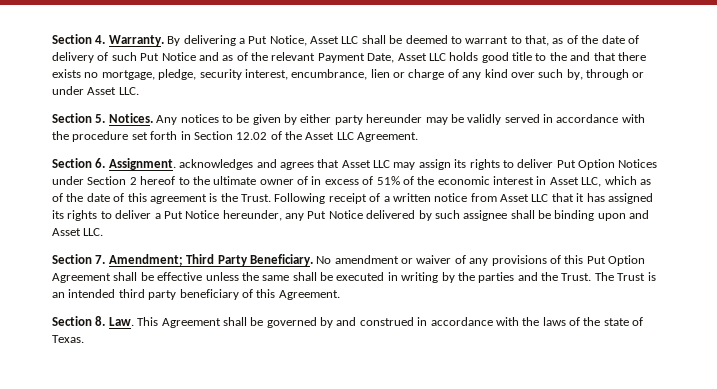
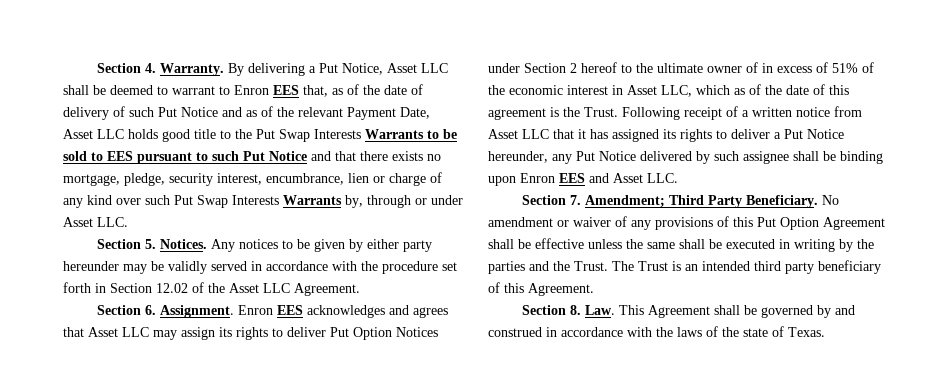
- By delivering a Put Notice, Asset LLC shall be deemed to warrant to that, as of the date of delivery of such Put Notice and as of the relevant Payment Date, Asset LLC holds good title to the and that there exists no mortgage, pledge, security interest, encumbrance, lien or charge of any kind over such by, through or under Asset LLC.
+ By delivering a Put Notice, Asset LLC shall be deemed to warrant to Enron EES that, as of the date of delivery of such Put Notice and as of the relevant Payment Date, Asset LLC holds good title to the Put Swap Interests Warrants to be sold to EES pursuant to such Put Notice and that there exists no mortgage, pledge, security interest, encumbrance, lien or charge of any kind over such Put Swap Interests Warrants by, through or under Asset LLC.
- Section 6. Assignment. acknowledges and agrees that Asset LLC may assign its rights to deliver Put Option Notices under Section 2 hereof to the ultimate owner of in excess of 51% of the economic interest in Asset LLC, which as of the date of this agreement is the Trust.
+ Section 6. Assignment. Enron EES acknowledges and agrees that Asset LLC may assign its rights to deliver Put Option Notices under Section 2 hereof to the ultimate owner of in excess of 51% of the economic interest in Asset LLC, which as of the date of this agreement is the Trust.
- Following receipt of a written notice from Asset LLC that it has assigned its rights to deliver a Put Notice hereunder, any Put Notice delivered by such assignee shall be binding upon and Asset LLC.
+ Following receipt of a written notice from Asset LLC that it has assigned its rights to deliver a Put Notice hereunder, any Put Notice delivered by such assignee shall be binding upon Enron EES and Asset LLC.

